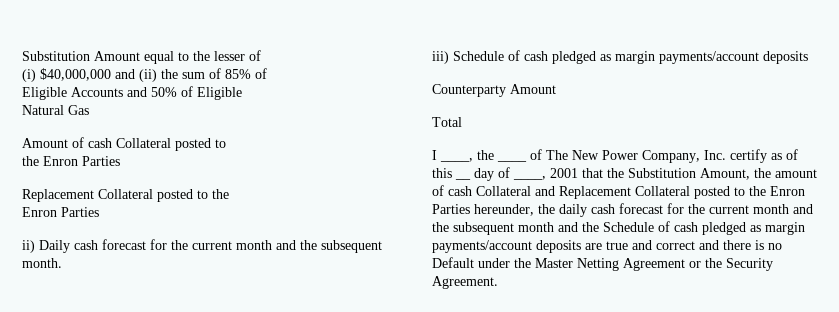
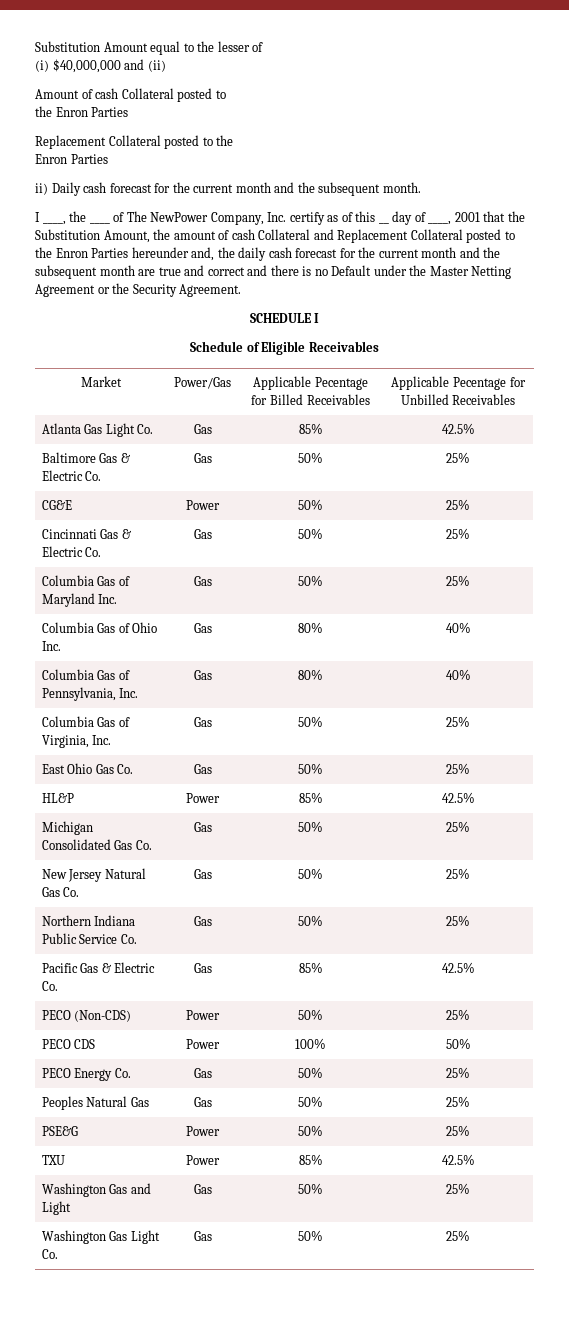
- (i) $40,000,000 and (ii) the sum of 85% of
- Eligible Accounts and 50% of Eligible
- Natural Gas
+ (i) $40,000,000 and (ii)
- iii) Schedule of cash pledged as margin payments/account deposits
- Counterparty Amount
- Total
- I ____, the ____ of The New Power Company, Inc. certify as of this __ day of ____, 2001 that the Substitution Amount, the amount of cash Collateral and Replacement Collateral posted to the Enron Parties hereunder, the daily cash forecast for the current month and the subsequent month and the Schedule of cash pledged as margin payments/account deposits are true and correct and there is no Default under the Master Netting Agreement or the Security Agreement.
+ I ____, the ____ of The NewPower Company, Inc. certify as of this __ day of ____, 2001 that the Substitution Amount, the amount of cash Collateral and Replacement Collateral posted to the Enron Parties hereunder and, the daily cash forecast for the current month and the subsequent month are true and correct and there is no Default under the Master Netting Agreement or the Security Agreement.
+ SCHEDULE I
+ Schedule of Eligible Receivables
+ Market | Power/Gas | Applicable Pecentage for Billed Receivables | Applicable Pecentage for Unbilled Receivables
+ Atlanta Gas Light Co. | Gas | 85% | 42.5%
+ Baltimore Gas & Electric Co. | Gas | 50% | 25%
+ CG&E | Power | 50% | 25%
+ Cincinnati Gas & Electric Co. | Gas | 50% | 25%
+ Columbia Gas of Maryland Inc. | Gas | 50% | 25%
+ Columbia Gas of Ohio Inc. | Gas | 80% | 40%
+ Columbia Gas of Pennsylvania, Inc. | Gas | 80% | 40%
+ Columbia Gas of Virginia, Inc. | Gas | 50% | 25%
+ East Ohio Gas Co. | Gas | 50% | 25%
+ HL&P | Power | 85% | 42.5%
+ Michigan Consolidated Gas Co. | Gas | 50% | 25%
+ New Jersey Natural Gas Co. | Gas | 50% | 25%
+ Northern Indiana Public Service Co. | Gas | 50% | 25%
+ Pacific Gas & Electric Co. | Gas | 85% | 42.5%
+ PECO (Non-CDS) | Power | 50% | 25%
+ PECO CDS | Power | 100% | 50%
+ PECO Energy Co. | Gas | 50% | 25%
+ Peoples Natural Gas | Gas | 50% | 25%
+ PSE&G | Power | 50% | 25%
+ TXU | Power | 85% | 42.5%
+ Washington Gas and Light | Gas | 50% | 25%
+ Washington Gas Light Co. | Gas | 50% | 25%

